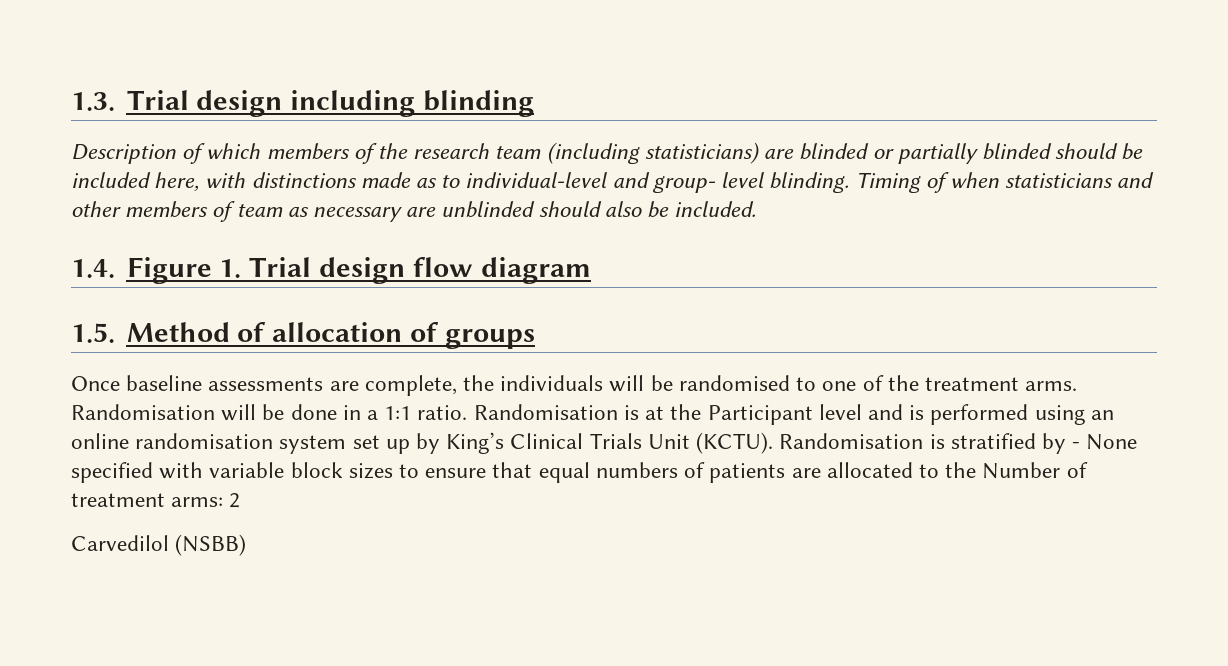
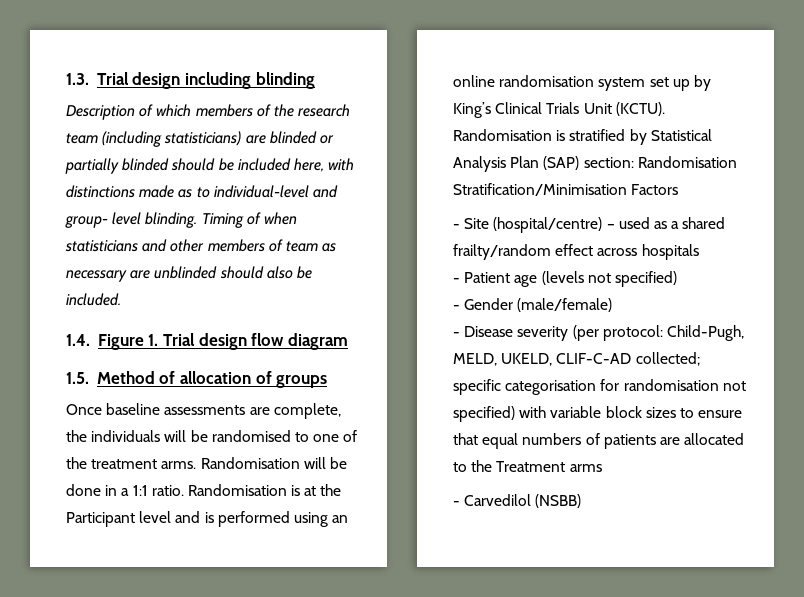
- Randomisation is stratified by - None specified with variable block sizes to ensure that equal numbers of patients are allocated to the Number of treatment arms: 2
- Carvedilol (NSBB)
+ Randomisation is stratified by Statistical Analysis Plan (SAP) section: Randomisation Stratification/Minimisation Factors
+ - Site (hospital/centre) – used as a shared frailty/random effect across hospitals
+ - Patient age (levels not specified)
+ - Gender (male/female)
+ - Disease severity (per protocol: Child-Pugh, MELD, UKELD, CLIF-C-AD collected; specific categorisation for randomisation not specified) with variable block sizes to ensure that equal numbers of patients are allocated to the Treatment arms
+ - Carvedilol (NSBB)

